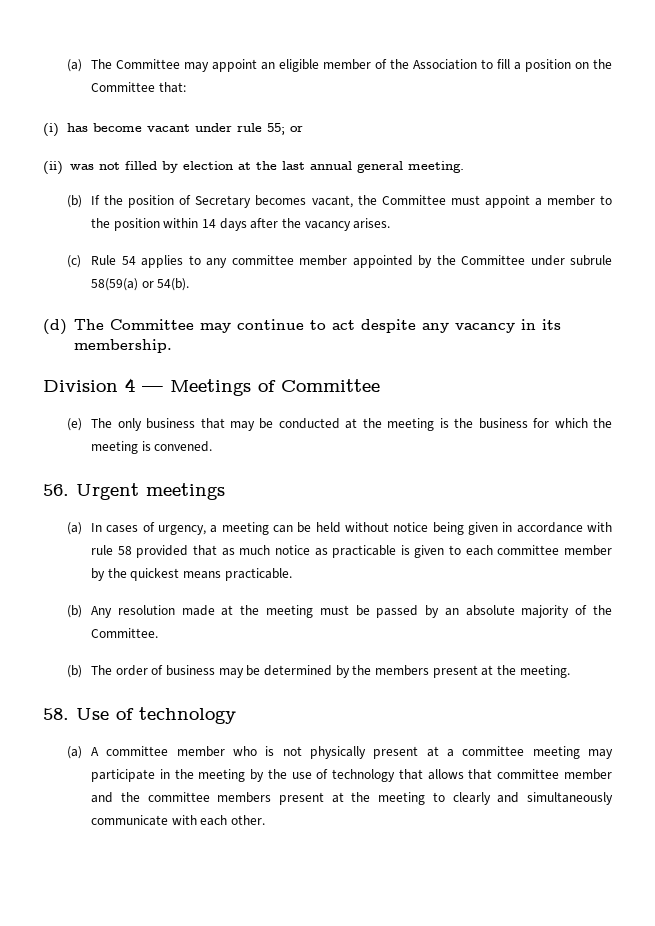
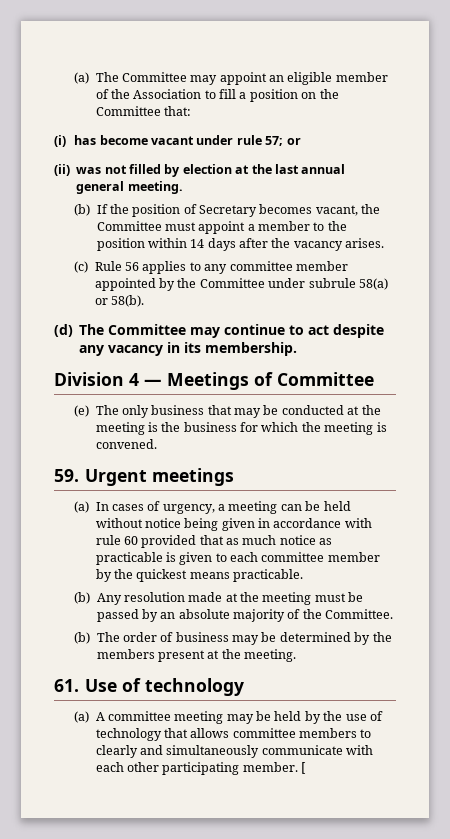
- (i) has become vacant under rule 55; or
+ (i) has become vacant under rule 57; or
- (c) Rule 54 applies to any committee member appointed by the Committee under subrule 58(59(a) or 54(b).
+ (c) Rule 56 applies to any committee member appointed by the Committee under subrule 58(a) or 58(b).
- 56. Urgent meetings
+ 59. Urgent meetings
- (a) In cases of urgency, a meeting can be held without notice being given in accordance with rule 58 provided that as much notice as practicable is given to each committee member by the quickest means practicable.
+ (a) In cases of urgency, a meeting can be held without notice being given in accordance with rule 60 provided that as much notice as practicable is given to each committee member by the quickest means practicable.
- 58. Use of technology
+ 61. Use of technology
- (a) A committee member who is not physically present at a committee meeting may participate in the meeting by the use of technology that allows that committee member and the committee members present at the meeting to clearly and simultaneously communicate with each other.
+ (a) A committee meeting may be held by the use of technology that allows committee members to clearly and simultaneously communicate with each other participating member. [

